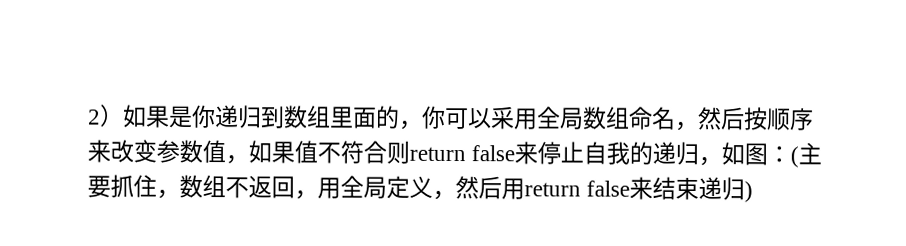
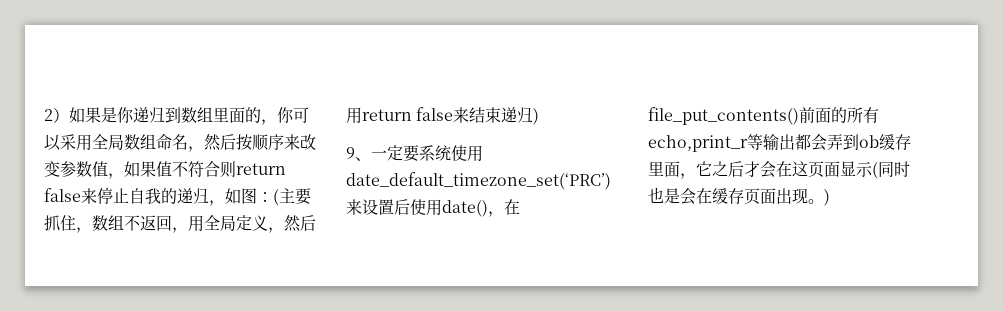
+ 9、一定要系统使用date_default_timezone_set(‘PRC’)来设置后使用date()，在file_put_contents()前面的所有echo,print_r等输出都会弄到ob缓存里面，它之后才会在这页面显示(同时也是会在缓存页面出现。)

